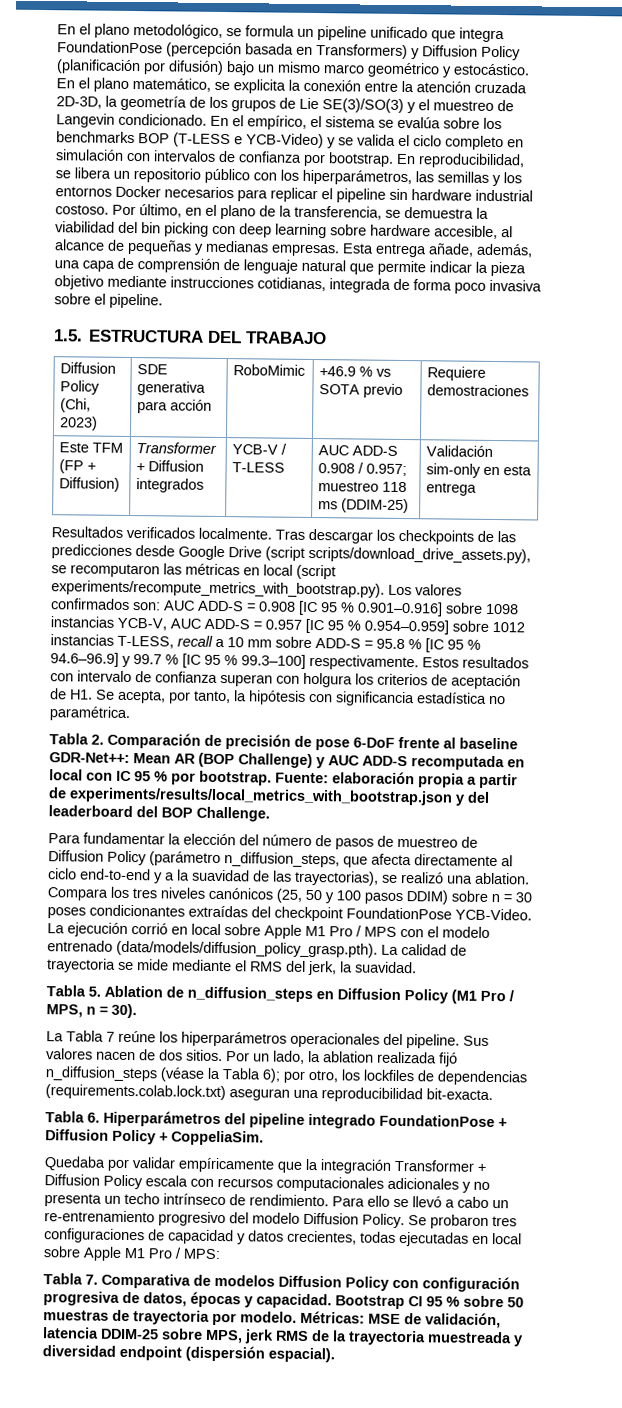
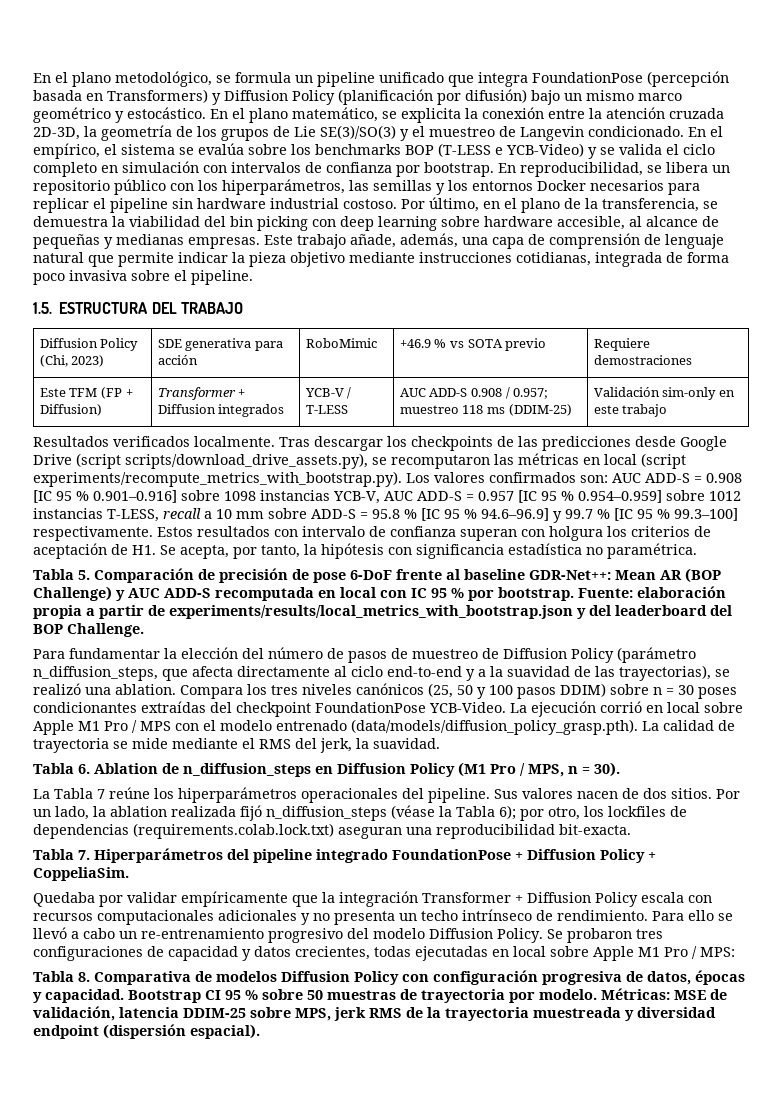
- Esta entrega añade, además, una capa de comprensión de lenguaje natural que permite indicar la pieza objetivo mediante instrucciones cotidianas, integrada de forma poco invasiva sobre el pipeline.
+ Este trabajo añade, además, una capa de comprensión de lenguaje natural que permite indicar la pieza objetivo mediante instrucciones cotidianas, integrada de forma poco invasiva sobre el pipeline.
- Este TFM (FP + Diffusion) | Transformer + Diffusion integrados | YCB-V / T-LESS | AUC ADD-S 0.908 / 0.957; muestreo 118 ms (DDIM-25) | Validación sim-only en esta entrega
+ Este TFM (FP + Diffusion) | Transformer + Diffusion integrados | YCB-V / T-LESS | AUC ADD-S 0.908 / 0.957; muestreo 118 ms (DDIM-25) | Validación sim-only en este trabajo
- Tabla 2. Comparación de precisión de pose 6-DoF frente al baseline GDR-Net++: Mean AR (BOP Challenge) y AUC ADD-S recomputada en local con IC 95 % por bootstrap.
+ Tabla 5. Comparación de precisión de pose 6-DoF frente al baseline GDR-Net++: Mean AR (BOP Challenge) y AUC ADD-S recomputada en local con IC 95 % por bootstrap.
- Tabla 5. Ablation de n_diffusion_steps en Diffusion Policy (M1 Pro / MPS, n = 30).
+ Tabla 6. Ablation de n_diffusion_steps en Diffusion Policy (M1 Pro / MPS, n = 30).
- Tabla 6. Hiperparámetros del pipeline integrado FoundationPose + Diffusion Policy + CoppeliaSim.
+ Tabla 7. Hiperparámetros del pipeline integrado FoundationPose + Diffusion Policy + CoppeliaSim.
- Tabla 7. Comparativa de modelos Diffusion Policy con configuración progresiva de datos, épocas y capacidad.
+ Tabla 8. Comparativa de modelos Diffusion Policy con configuración progresiva de datos, épocas y capacidad.

